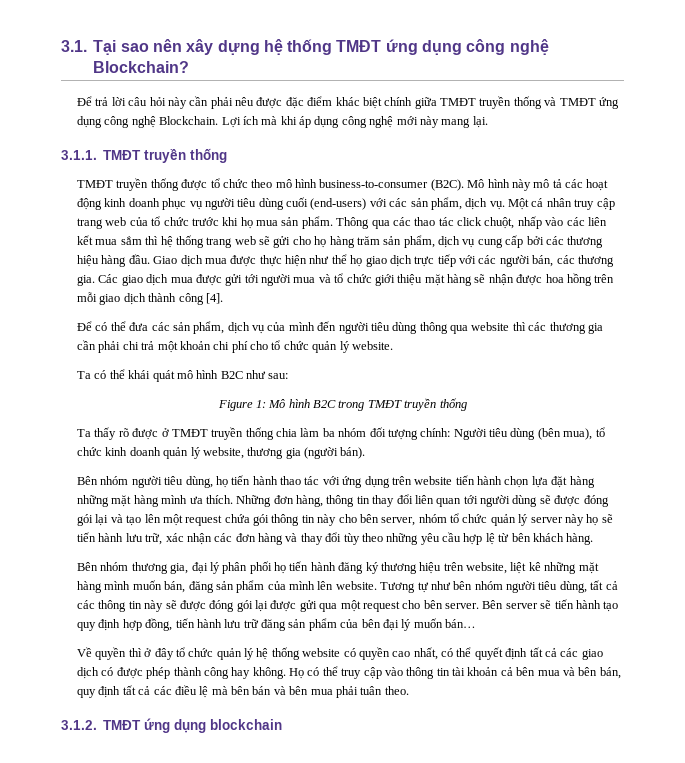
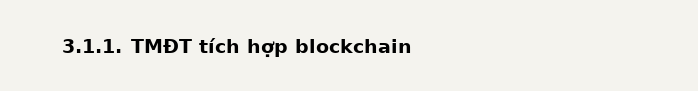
- 3.1. Tại sao nên xây dựng hệ thống TMĐT ứng dụng công nghệ Blockchain?
- Để trả lời câu hỏi này cần phải nêu được đặc điểm khác biệt chính giữa TMĐT truyền thống và TMĐT ứng dụng công nghệ Blockchain. Lợi ích mà khi áp dụng công nghệ mới này mang lại.
- 3.1.1. TMĐT truyền thống
- TMĐT truyền thống được tổ chức theo mô hình business-to-consumer (B2C). Mô hình này mô tả các hoạt động kinh doanh phục vụ người tiêu dùng cuối (end-users) với các sản phẩm, dịch vụ. Một cá nhân truy cập trang web của tổ chức trước khi họ mua sản phẩm. Thông qua các thao tác click chuột, nhấp vào các liên kết mua sắm thì hệ thống trang web sẽ gửi cho họ hàng trăm sản phẩm, dịch vụ cung cấp bởi các thương hiệu hàng đầu. Giao dịch mua được thực hiện như thể họ giao dịch trực tiếp với các người bán, các thương gia. Các giao dịch mua được gửi tới người mua và tổ chức giới thiệu mặt hàng sẽ nhận được hoa hồng trên mỗi giao dịch thành công [4].
- Để có thể đưa các sản phẩm, dịch vụ của mình đến người tiêu dùng thông qua website thì các thương gia cần phải chi trả một khoản chi phí cho tổ chức quản lý website.
- Ta có thể khái quát mô hình B2C như sau:
- Figure 1: Mô hình B2C trong TMĐT truyền thống
- Ta thấy rõ được ở TMĐT truyền thống chia làm ba nhóm đối tượng chính: Người tiêu dùng (bên mua), tổ chức kinh doanh quản lý website, thương gia (người bán).
- Bên nhóm người tiêu dùng, họ tiến hành thao tác với ứng dụng trên website tiến hành chọn lựa đặt hàng những mặt hàng mình ưa thích. Những đơn hàng, thông tin thay đổi liên quan tới người dùng sẽ được đóng gói lại và tạo lên một request chứa gói thông tin này cho bên server, nhóm tổ chức quản lý server này họ sẽ tiến hành lưu trữ, xác nhận các đơn hàng và thay đổi tùy theo những yêu cầu hợp lệ từ bên khách hàng.
- Bên nhóm thương gia, đại lý phân phối họ tiến hành đăng ký thương hiệu trên website, liệt kê những mặt hàng mình muốn bán, đăng sản phẩm của mình lên website. Tương tự như bên nhóm người tiêu dùng, tất cả các thông tin này sẽ được đóng gói lại được gửi qua một request cho bên server. Bên server sẽ tiến hành tạo quy định hợp đồng, tiến hành lưu trữ đăng sản phẩm của bên đại lý muốn bán…
- Về quyền thì ở đây tổ chức quản lý hệ thống website có quyền cao nhất, có thể quyết định tất cả các giao dịch có được phép thành công hay không. Họ có thể truy cập vào thông tin tài khoản cả bên mua và bên bán, quy định tất cả các điều lệ mà bên bán và bên mua phải tuân theo.
- 3.1.2. TMĐT ứng dụng blockchain
+ 3.1.1. TMĐT tích hợp blockchain

